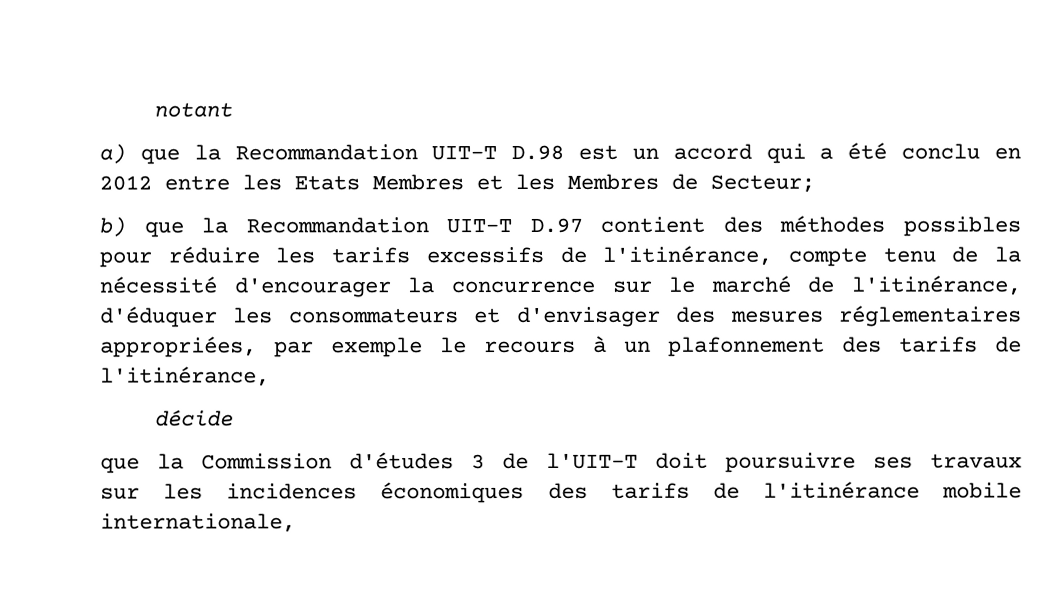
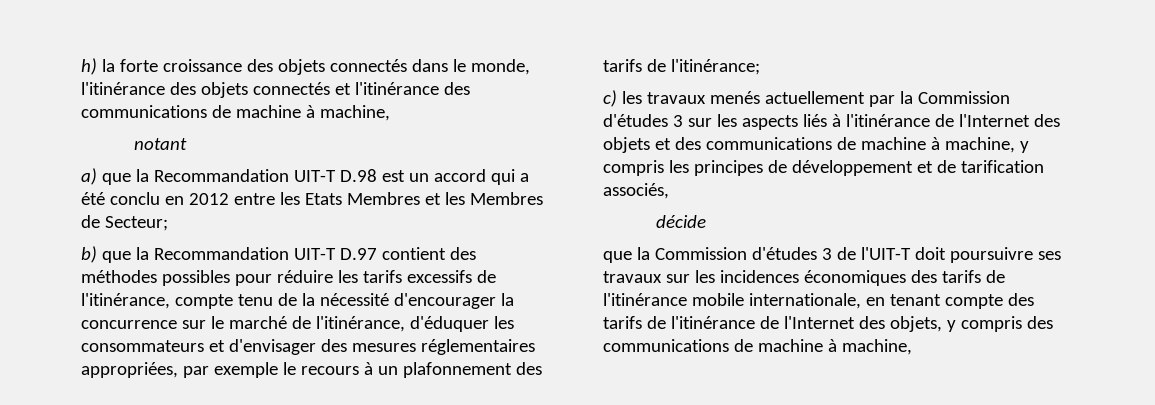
+ h) la forte croissance des objets connectés dans le monde, l'itinérance des objets connectés et l'itinérance des communications de machine à machine,
- b) que la Recommandation UIT-T D.97 contient des méthodes possibles pour réduire les tarifs excessifs de l'itinérance, compte tenu de la nécessité d'encourager la concurrence sur le marché de l'itinérance, d'éduquer les consommateurs et d'envisager des mesures réglementaires appropriées, par exemple le recours à un plafonnement des tarifs de l'itinérance,
+ b) que la Recommandation UIT-T D.97 contient des méthodes possibles pour réduire les tarifs excessifs de l'itinérance, compte tenu de la nécessité d'encourager la concurrence sur le marché de l'itinérance, d'éduquer les consommateurs et d'envisager des mesures réglementaires appropriées, par exemple le recours à un plafonnement des tarifs de l'itinérance;
+ c) les travaux menés actuellement par la Commission d'études 3 sur les aspects liés à l'itinérance de l'Internet des objets et des communications de machine à machine, y compris les principes de développement et de tarification associés,
- que la Commission d'études 3 de l'UIT-T doit poursuivre ses travaux sur les incidences économiques des tarifs de l'itinérance mobile internationale,
+ que la Commission d'études 3 de l'UIT-T doit poursuivre ses travaux sur les incidences économiques des tarifs de l'itinérance mobile internationale, en tenant compte des tarifs de l'itinérance de l'Internet des objets, y compris des communications de machine à machine,

